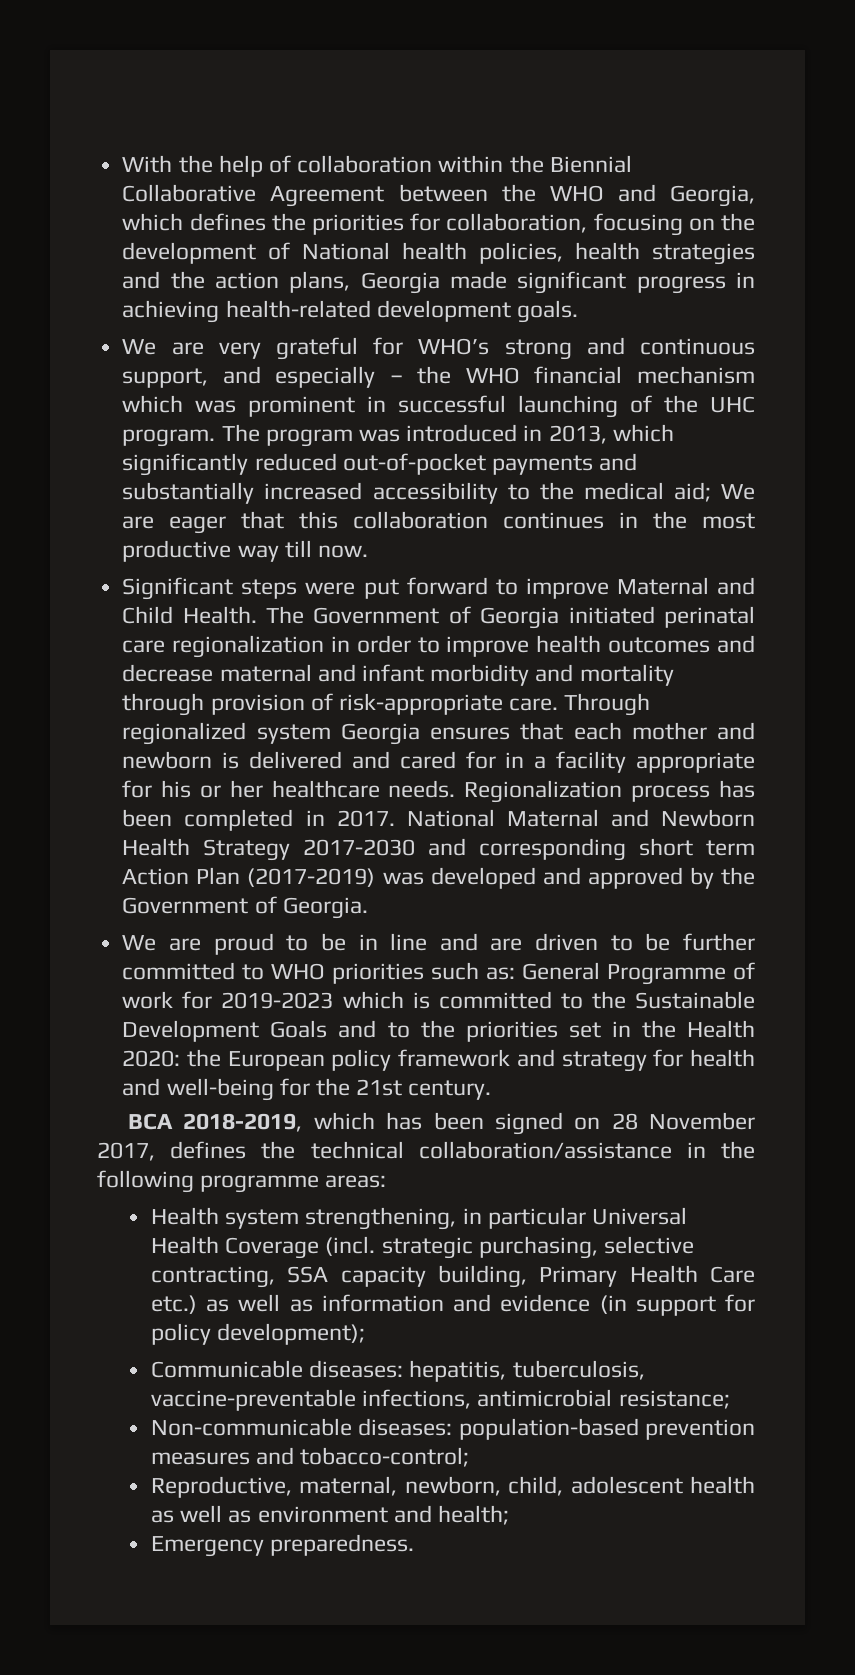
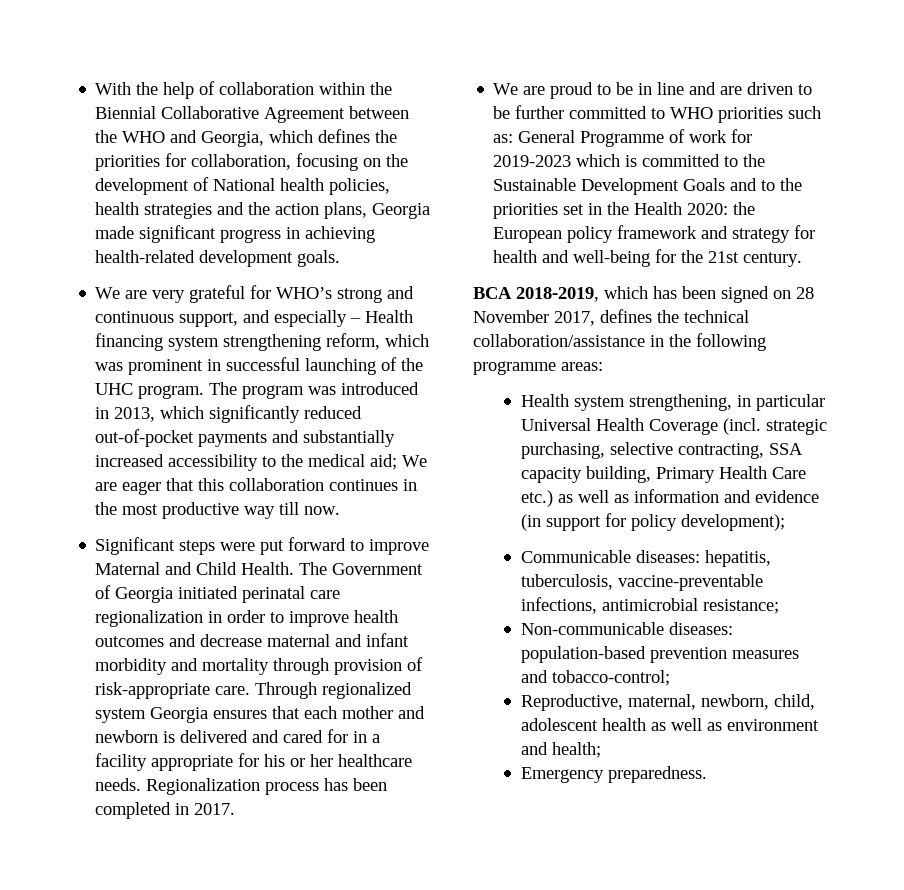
- We are very grateful for WHO’s strong and continuous support, and especially – the WHO financial mechanism which was prominent in successful launching of the UHC program.
+ We are very grateful for WHO’s strong and continuous support, and especially – Health financing system strengthening reform, which was prominent in successful launching of the UHC program.
- National Maternal and Newborn Health Strategy 2017-2030 and corresponding short term Action Plan (2017-2019) was developed and approved by the Government of Georgia.

